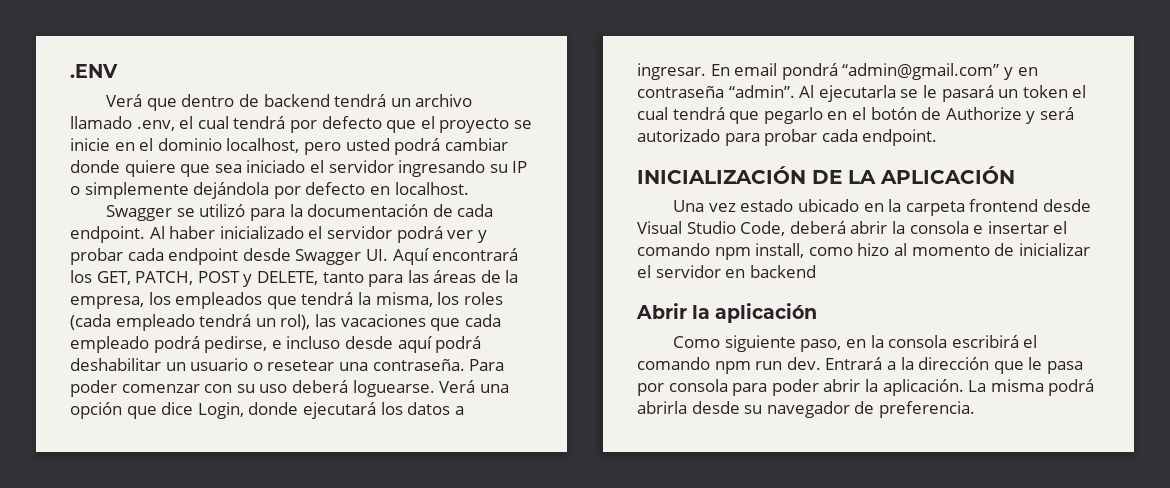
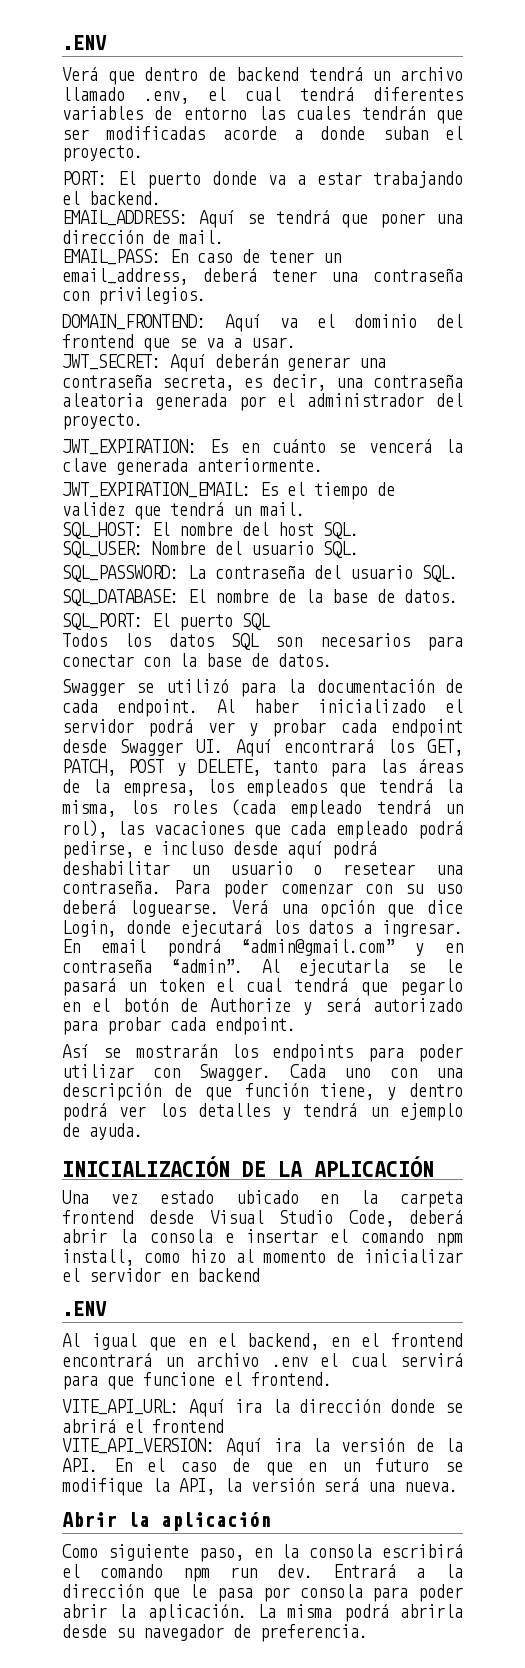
- Verá que dentro de backend tendrá un archivo llamado .env, el cual tendrá por defecto que el proyecto se inicie en el dominio localhost, pero usted podrá cambiar donde quiere que sea iniciado el servidor ingresando su IP o simplemente dejándola por defecto en localhost.
+ Verá que dentro de backend tendrá un archivo llamado .env, el cual tendrá diferentes variables de entorno las cuales tendrán que ser modificadas acorde a donde suban el proyecto.
+ PORT: El puerto donde va a estar trabajando el backend.
+ EMAIL_ADDRESS: Aquí se tendrá que poner una dirección de mail.
+ EMAIL_PASS: En caso de tener un email_address, deberá tener una contraseña con privilegios.
+ DOMAIN_FRONTEND: Aquí va el dominio del frontend que se va a usar.
+ JWT_SECRET: Aquí deberán generar una contraseña secreta, es decir, una contraseña aleatoria generada por el administrador del proyecto.
+ JWT_EXPIRATION: Es en cuánto se vencerá la clave generada anteriormente.
+ JWT_EXPIRATION_EMAIL: Es el tiempo de validez que tendrá un mail.
+ SQL_HOST: El nombre del host SQL.
+ SQL_USER: Nombre del usuario SQL.
+ SQL_PASSWORD: La contraseña del usuario SQL.
+ SQL_DATABASE: El nombre de la base de datos.
+ SQL_PORT: El puerto SQL
+ Todos los datos SQL son necesarios para conectar con la base de datos.
+ Así se mostrarán los endpoints para poder utilizar con Swagger. Cada uno con una descripción de que función tiene, y dentro podrá ver los detalles y tendrá un ejemplo de ayuda.
  Una vez estado ubicado en la carpeta frontend desde Visual Studio Code, deberá abrir la consola e insertar el comando npm install, como hizo al momento de inicializar el servidor en backend
+ .ENV
+ Al igual que en el backend, en el frontend encontrará un archivo .env el cual servirá para que funcione el frontend.
+ VITE_API_URL: Aquí ira la dirección donde se abrirá el frontend
+ VITE_API_VERSION: Aquí ira la versión de la API. En el caso de que en un futuro se modifique la API, la versión será una nueva.

